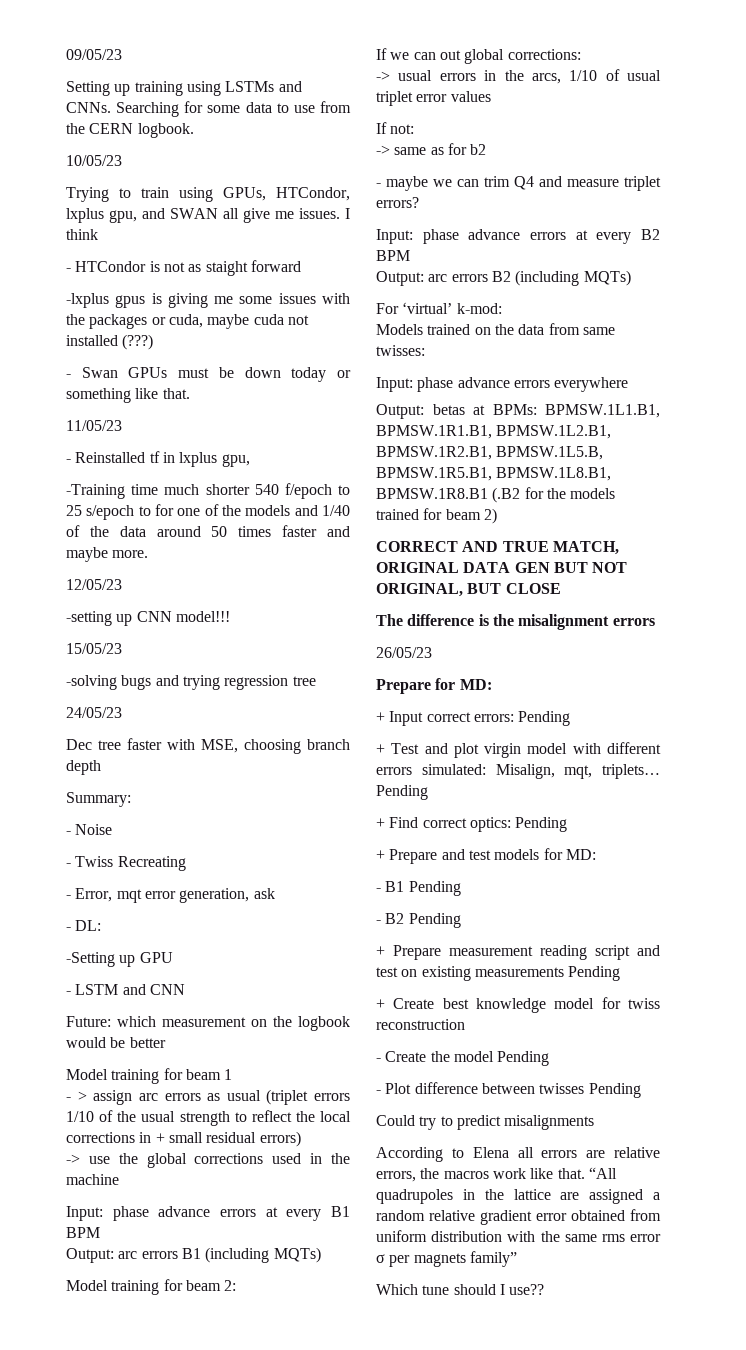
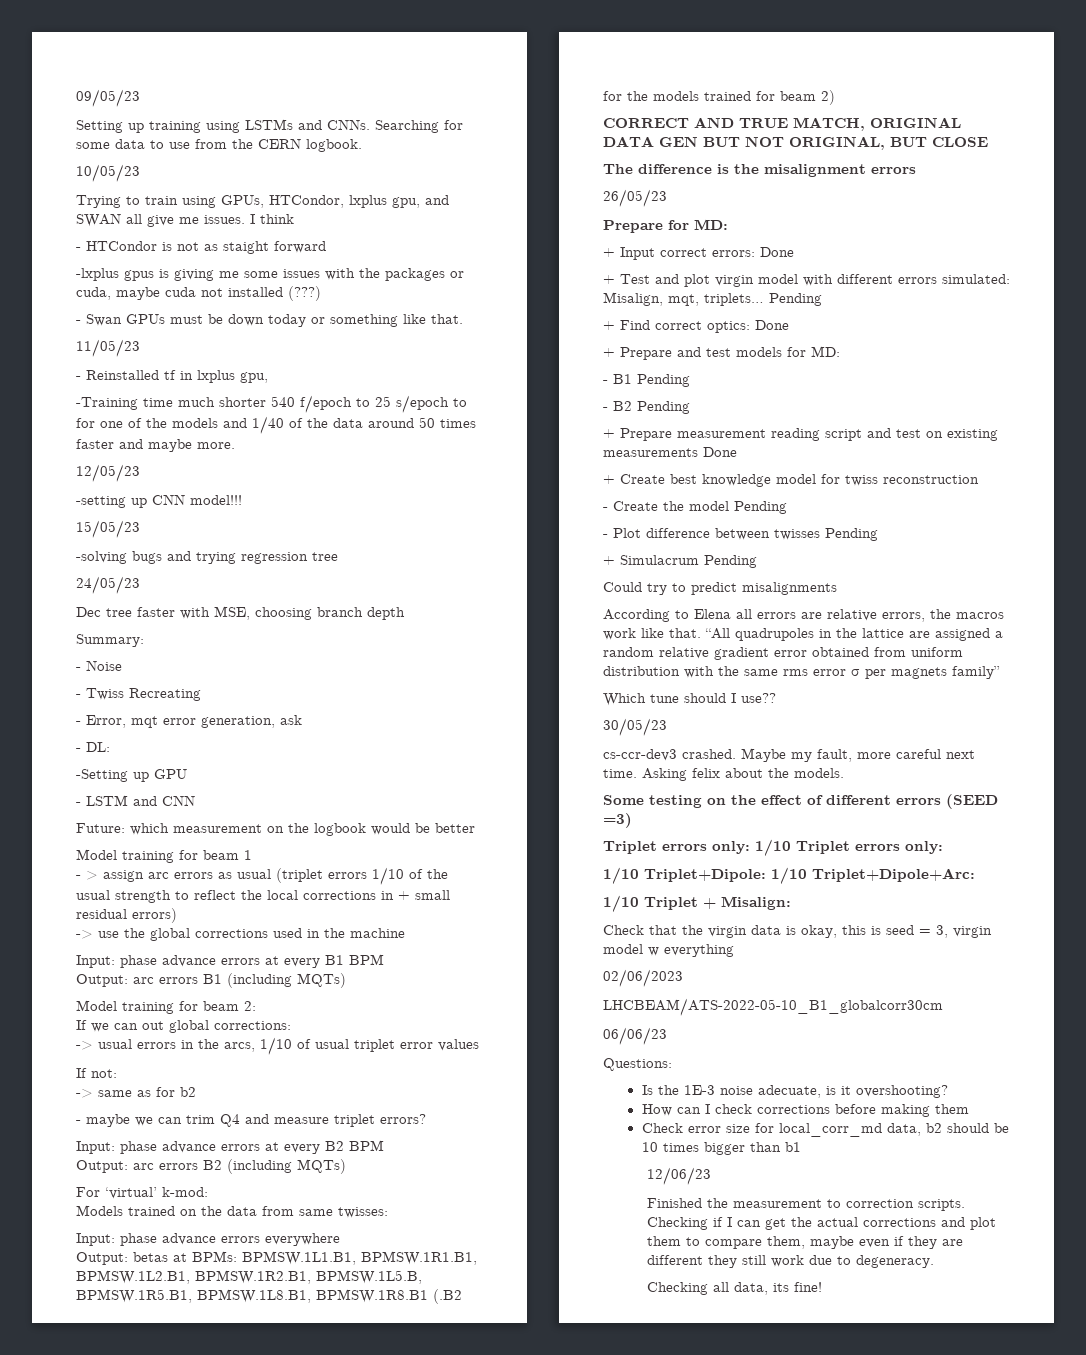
- + Input correct errors: Pending
+ + Input correct errors: Done
- + Find correct optics: Pending
+ + Find correct optics: Done
- + Prepare measurement reading script and test on existing measurements Pending
+ + Prepare measurement reading script and test on existing measurements Done
+ + Simulacrum Pending
+ 30/05/23
+ cs-ccr-dev3 crashed. Maybe my fault, more careful next time. Asking felix about the models.
+ Some testing on the effect of different errors (SEED =3)
+ Triplet errors only: 1/10 Triplet errors only:
+ 1/10 Triplet+Dipole: 1/10 Triplet+Dipole+Arc:
+ 1/10 Triplet + Misalign:
+ Check that the virgin data is okay, this is seed = 3, virgin model w everything
+ 02/06/2023
+ LHCBEAM/ATS-2022-05-10_B1_globalcorr30cm
+ 06/06/23
+ Questions:
+ Is the 1E-3 noise adecuate, is it overshooting?
+ How can I check corrections before making them
+ Check error size for local_corr_md data, b2 should be 10 times bigger than b1
+ 12/06/23
+ Finished the measurement to correction scripts. Checking if I can get the actual corrections and plot them to compare them, maybe even if they are different they still work due to degeneracy.
+ Checking all data, its fine!

